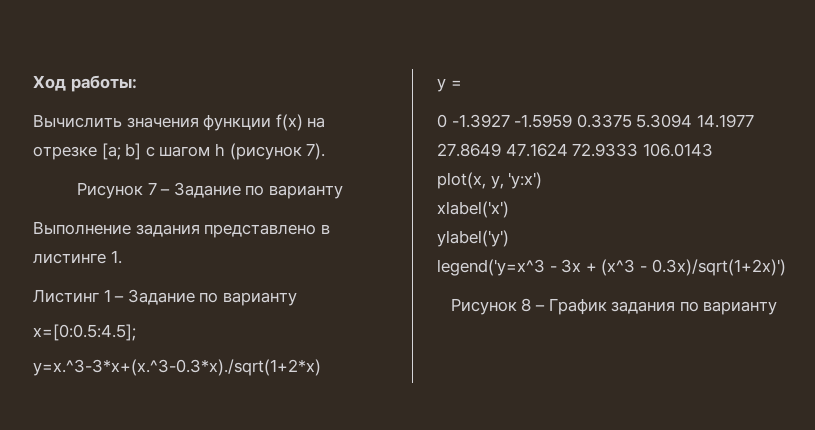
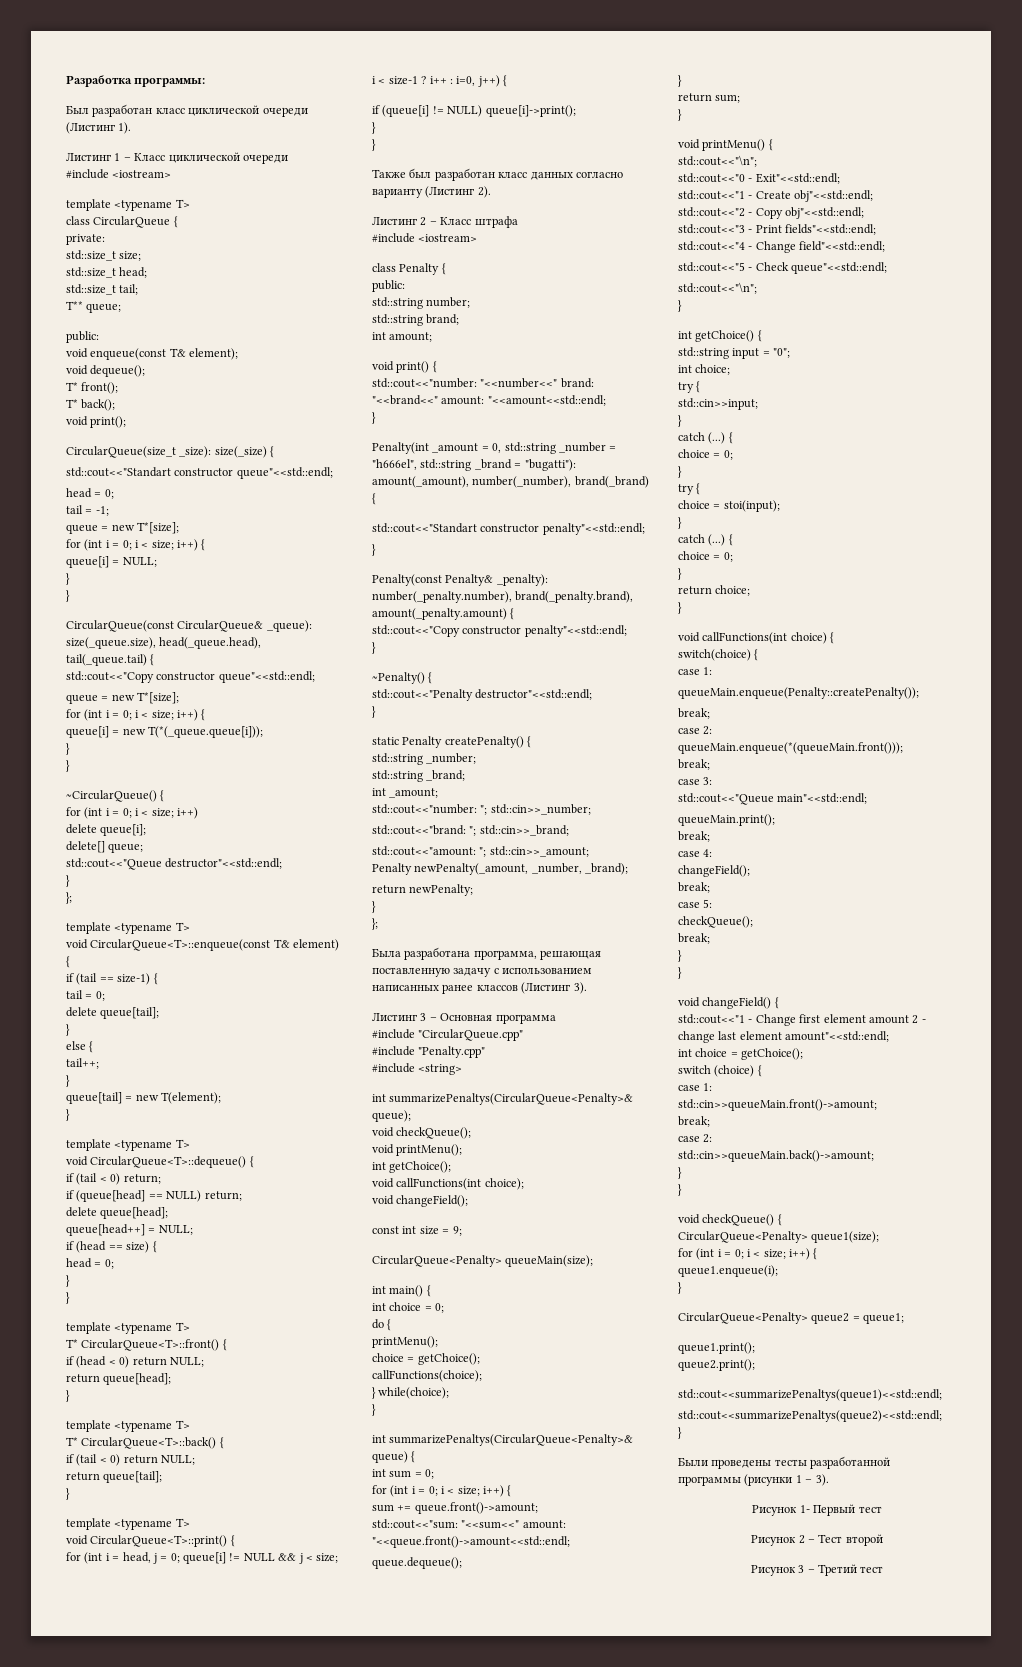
- Ход работы:
- Вычислить значения функции f(x) на отрезке [a; b] с шагом h (рисунок 7).
- Рисунок 7 – Задание по варианту
- Выполнение задания представлено в листинге 1.
- Листинг 1 – Задание по варианту
- x=[0:0.5:4.5];
- y=x.^3-3*x+(x.^3-0.3*x)./sqrt(1+2*x)
- y =
- 0 -1.3927 -1.5959 0.3375 5.3094 14.1977 27.8649 47.1624 72.9333 106.0143
- plot(x, y, 'y:x')
- xlabel('x')
- ylabel('y')
- legend('y=x^3 - 3x + (x^3 - 0.3x)/sqrt(1+2x)')
- Рисунок 8 – График задания по варианту
+ Разработка программы:
+ Был разработан класс циклической очереди (Листинг 1).
+ Листинг 1 – Класс циклической очереди
+ #include <iostream>
+ template <typename T>
+ class CircularQueue {
+ private:
+ std::size_t size;
+ std::size_t head;
+ std::size_t tail;
+ T** queue;
+ public:
+ void enqueue(const T& element);
+ void dequeue();
+ T* front();
+ T* back();
+ void print();
+ CircularQueue(size_t _size): size(_size) {
+ std::cout<<"Standart constructor queue"<<std::endl;
+ head = 0;
+ tail = -1;
+ queue = new T*[size];
+ for (int i = 0; i < size; i++) {
+ queue[i] = NULL;
+ }
+ }
+ CircularQueue(const CircularQueue& _queue): size(_queue.size), head(_queue.head), tail(_queue.tail) {
+ std::cout<<"Copy constructor queue"<<std::endl;
+ queue = new T*[size];
+ for (int i = 0; i < size; i++) {
+ queue[i] = new T(*(_queue.queue[i]));
+ }
+ }
+ ~CircularQueue() {
+ for (int i = 0; i < size; i++)
+ delete queue[i];
+ delete[] queue;
+ std::cout<<"Queue destructor"<<std::endl;
+ }
+ };
+ template <typename T>
+ void CircularQueue<T>::enqueue(const T& element) {
+ if (tail == size-1) {
+ tail = 0;
+ delete queue[tail];
+ }
+ else {
+ tail++;
+ }
+ queue[tail] = new T(element);
+ }
+ template <typename T>
+ void CircularQueue<T>::dequeue() {
+ if (tail < 0) return;
+ if (queue[head] == NULL) return;
+ delete queue[head];
+ queue[head++] = NULL;
+ if (head == size) {
+ head = 0;
+ }
+ }
+ template <typename T>
+ T* CircularQueue<T>::front() {
+ if (head < 0) return NULL;
+ return queue[head];
+ }
+ template <typename T>
+ T* CircularQueue<T>::back() {
+ if (tail < 0) return NULL;
+ return queue[tail];
+ }
+ template <typename T>
+ void CircularQueue<T>::print() {
+ for (int i = head, j = 0; queue[i] != NULL && j < size; i < size-1 ? i++ : i=0, j++) {
+ if (queue[i] != NULL) queue[i]->print();
+ }
+ }
+ Также был разработан класс данных согласно варианту (Листинг 2).
+ Листинг 2 – Класс штрафа
+ #include <iostream>
+ class Penalty {
+ public:
+ std::string number;
+ std::string brand;
+ int amount;
+ void print() {
+ std::cout<<"number: "<<number<<" brand: "<<brand<<" amount: "<<amount<<std::endl;
+ }
+ Penalty(int _amount = 0, std::string _number = "h666el", std::string _brand = "bugatti"): amount(_amount), number(_number), brand(_brand) {
+ std::cout<<"Standart constructor penalty"<<std::endl;
+ }
+ Penalty(const Penalty& _penalty): number(_penalty.number), brand(_penalty.brand), amount(_penalty.amount) {
+ std::cout<<"Copy constructor penalty"<<std::endl;
+ }
+ ~Penalty() {
+ std::cout<<"Penalty destructor"<<std::endl;
+ }
+ static Penalty createPenalty() {
+ std::string _number;
+ std::string _brand;
+ int _amount;
+ std::cout<<"number: "; std::cin>>_number;
+ std::cout<<"brand: "; std::cin>>_brand;
+ std::cout<<"amount: "; std::cin>>_amount;
+ Penalty newPenalty(_amount, _number, _brand);
+ return newPenalty;
+ }
+ };
+ Была разработана программа, решающая поставленную задачу с использованием написанных ранее классов (Листинг 3).
+ Листинг 3 – Основная программа
+ #include "CircularQueue.cpp"
+ #include "Penalty.cpp"
+ #include <string>
+ int summarizePenaltys(CircularQueue<Penalty>& queue);
+ void checkQueue();
+ void printMenu();
+ int getChoice();
+ void callFunctions(int choice);
+ void changeField();
+ const int size = 9;
+ CircularQueue<Penalty> queueMain(size);
+ int main() {
+ int choice = 0;
+ do {
+ printMenu();
+ choice = getChoice();
+ callFunctions(choice);
+ } while(choice);
+ }
+ int summarizePenaltys(CircularQueue<Penalty>& queue) {
+ int sum = 0;
+ for (int i = 0; i < size; i++) {
+ sum += queue.front()->amount;
+ std::cout<<"sum: "<<sum<<" amount: "<<queue.front()->amount<<std::endl;
+ queue.dequeue();
+ }
+ return sum;
+ }
+ void printMenu() {
+ std::cout<<"\n";
+ std::cout<<"0 - Exit"<<std::endl;
+ std::cout<<"1 - Create obj"<<std::endl;
+ std::cout<<"2 - Copy obj"<<std::endl;
+ std::cout<<"3 - Print fields"<<std::endl;
+ std::cout<<"4 - Change field"<<std::endl;
+ std::cout<<"5 - Check queue"<<std::endl;
+ std::cout<<"\n";
+ }
+ int getChoice() {
+ std::string input = "0";
+ int choice;
+ try {
+ std::cin>>input;
+ }
+ catch (...) {
+ choice = 0;
+ }
+ try {
+ choice = stoi(input);
+ }
+ catch (...) {
+ choice = 0;
+ }
+ return choice;
+ }
+ void callFunctions(int choice) {
+ switch(choice) {
+ case 1:
+ queueMain.enqueue(Penalty::createPenalty());
+ break;
+ case 2:
+ queueMain.enqueue(*(queueMain.front()));
+ break;
+ case 3:
+ std::cout<<"Queue main"<<std::endl;
+ queueMain.print();
+ break;
+ case 4:
+ changeField();
+ break;
+ case 5:
+ checkQueue();
+ break;
+ }
+ }
+ void changeField() {
+ std::cout<<"1 - Change first element amount 2 - change last element amount"<<std::endl;
+ int choice = getChoice();
+ switch (choice) {
+ case 1:
+ std::cin>>queueMain.front()->amount;
+ break;
+ case 2:
+ std::cin>>queueMain.back()->amount;
+ }
+ }
+ void checkQueue() {
+ CircularQueue<Penalty> queue1(size);
+ for (int i = 0; i < size; i++) {
+ queue1.enqueue(i);
+ }
+ CircularQueue<Penalty> queue2 = queue1;
+ queue1.print();
+ queue2.print();
+ std::cout<<summarizePenaltys(queue1)<<std::endl;
+ std::cout<<summarizePenaltys(queue2)<<std::endl;
+ }
+ Были проведены тесты разработанной программы (рисунки 1 – 3).
+ Рисунок 1- Первый тест
+ Рисунок 2 – Тест второй
+ Рисунок 3 – Третий тест

